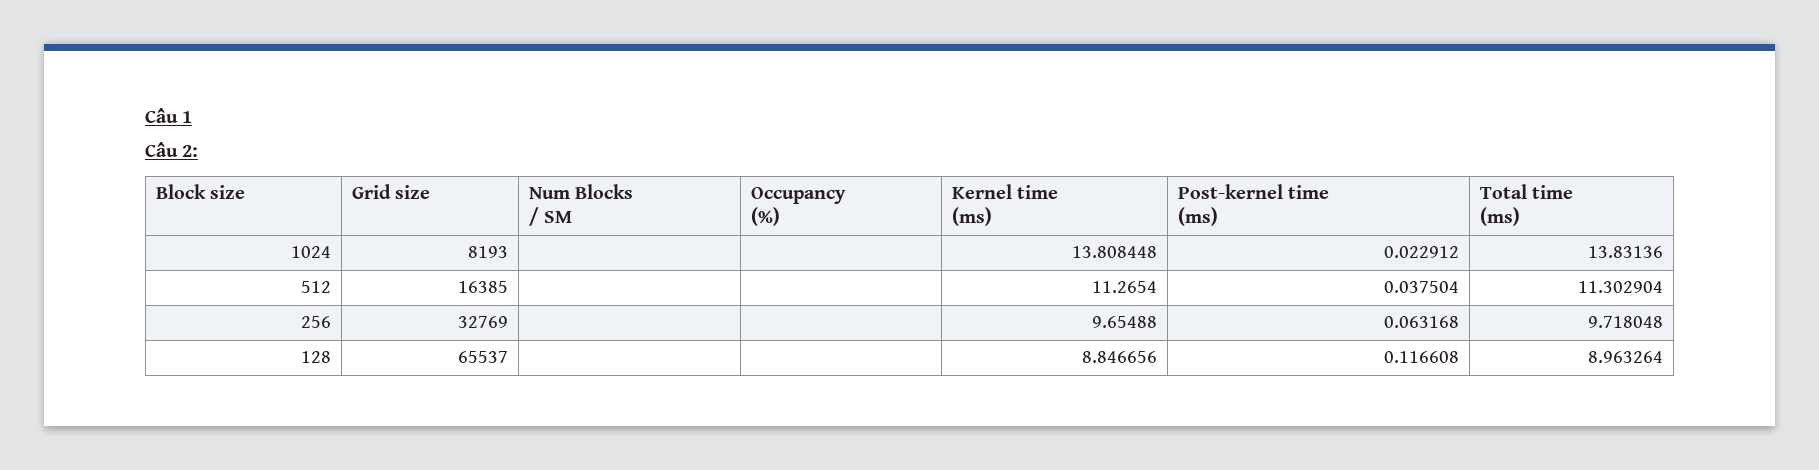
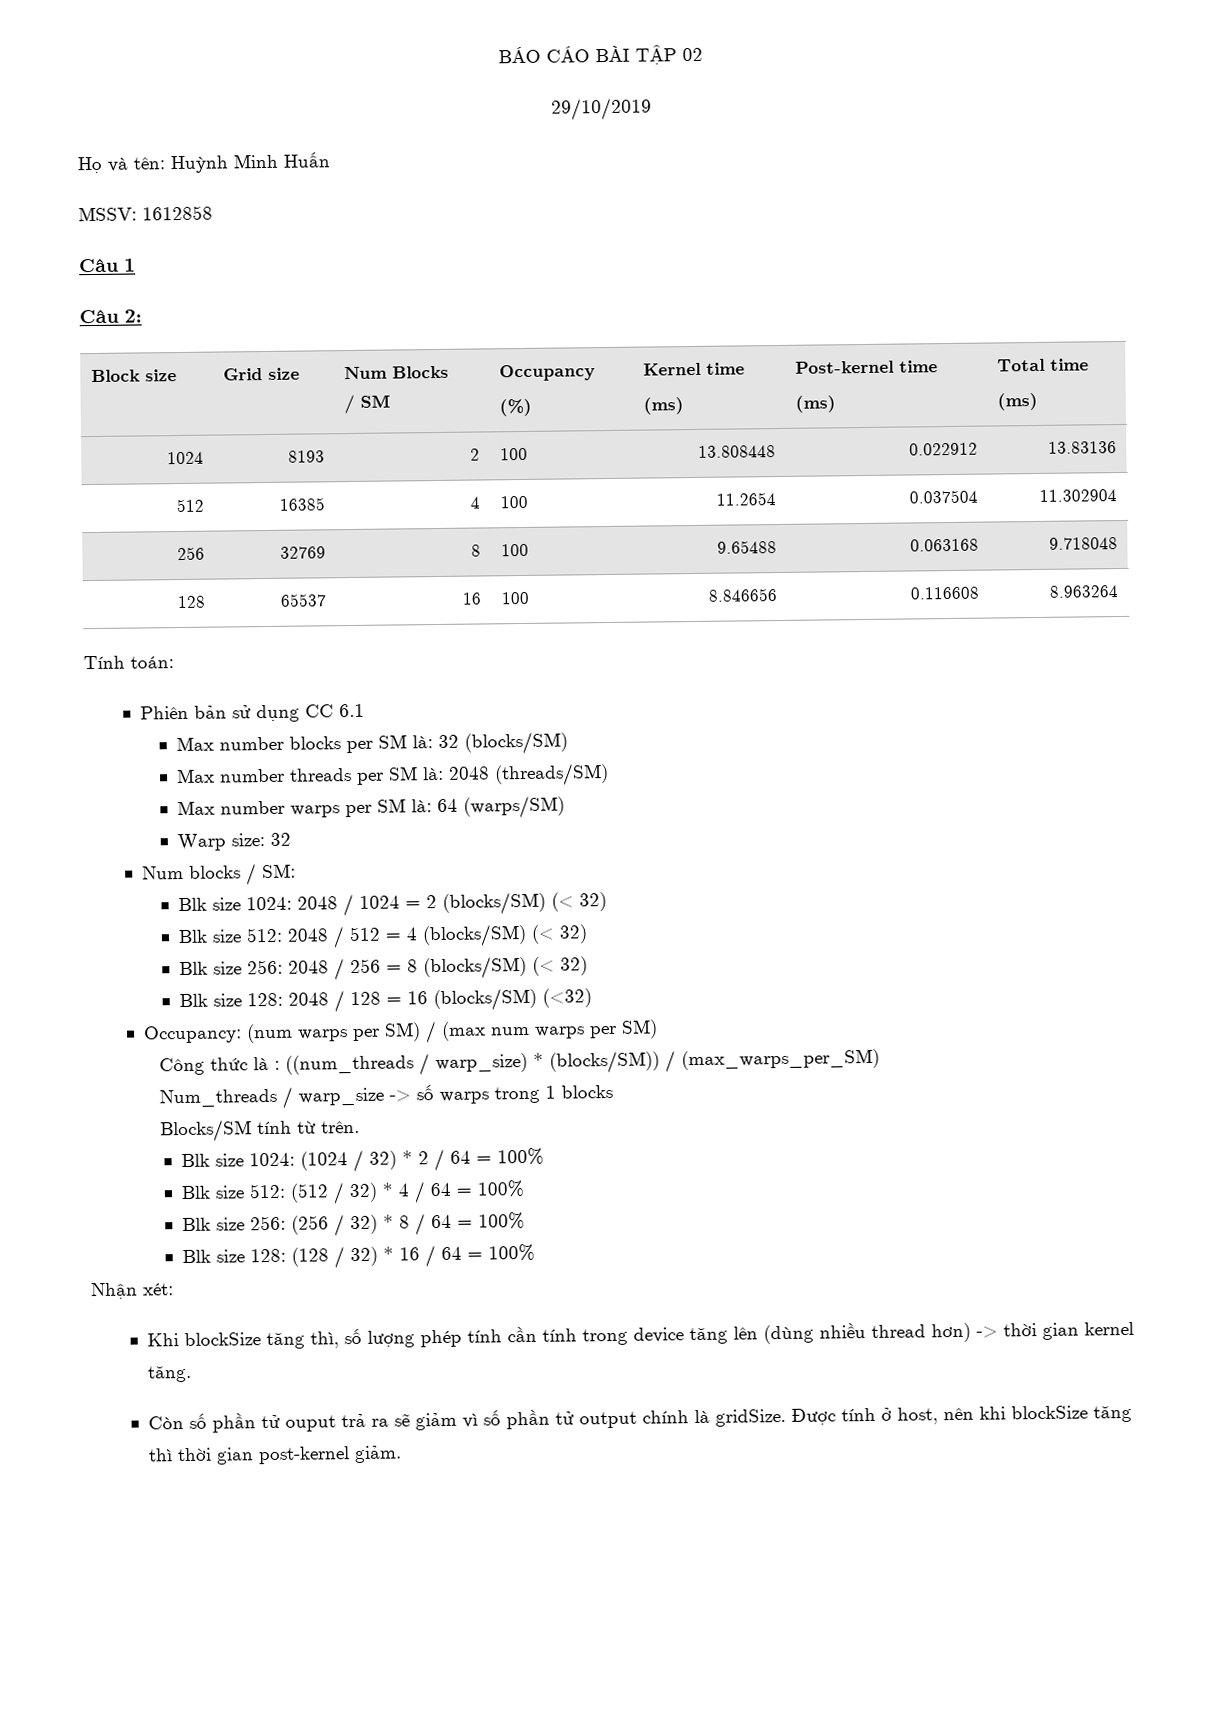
+ BÁO CÁO BÀI TẬP 02
+ 29/10/2019
+ Họ và tên: Huỳnh Minh Huấn
+ MSSV: 1612858
- 1024 | 8193 | | | 13.808448 | 0.022912 | 13.83136
+ 1024 | 8193 | 2 | 100 | 13.808448 | 0.022912 | 13.83136
- 512 | 16385 | | | 11.2654 | 0.037504 | 11.302904
+ 512 | 16385 | 4 | 100 | 11.2654 | 0.037504 | 11.302904
- 256 | 32769 | | | 9.65488 | 0.063168 | 9.718048
+ 256 | 32769 | 8 | 100 | 9.65488 | 0.063168 | 9.718048
- 128 | 65537 | | | 8.846656 | 0.116608 | 8.963264
+ 128 | 65537 | 16 | 100 | 8.846656 | 0.116608 | 8.963264
+ Tính toán:
+ Phiên bản sử dụng CC 6.1
+ Max number blocks per SM là: 32 (blocks/SM)
+ Max number threads per SM là: 2048 (threads/SM)
+ Max number warps per SM là: 64 (warps/SM)
+ Warp size: 32
+ Num blocks / SM:
+ Blk size 1024: 2048 / 1024 = 2 (blocks/SM) (< 32)
+ Blk size 512: 2048 / 512 = 4 (blocks/SM) (< 32)
+ Blk size 256: 2048 / 256 = 8 (blocks/SM) (< 32)
+ Blk size 128: 2048 / 128 = 16 (blocks/SM) (<32)
+ Occupancy: (num warps per SM) / (max num warps per SM)
+ Công thức là : ((num_threads / warp_size) * (blocks/SM)) / (max_warps_per_SM)
+ Num_threads / warp_size -> số warps trong 1 blocks
+ Blocks/SM tính từ trên.
+ Blk size 1024: (1024 / 32) * 2 / 64 = 100%
+ Blk size 512: (512 / 32) * 4 / 64 = 100%
+ Blk size 256: (256 / 32) * 8 / 64 = 100%
+ Blk size 128: (128 / 32) * 16 / 64 = 100%
+ Nhận xét:
+ Khi blockSize tăng thì, số lượng phép tính cần tính trong device tăng lên (dùng nhiều thread hơn) -> thời gian kernel tăng.
+ Còn số phần tử ouput trả ra sẽ giảm vì số phần tử output chính là gridSize. Được tính ở host, nên khi blockSize tăng thì thời gian post-kernel giảm.

